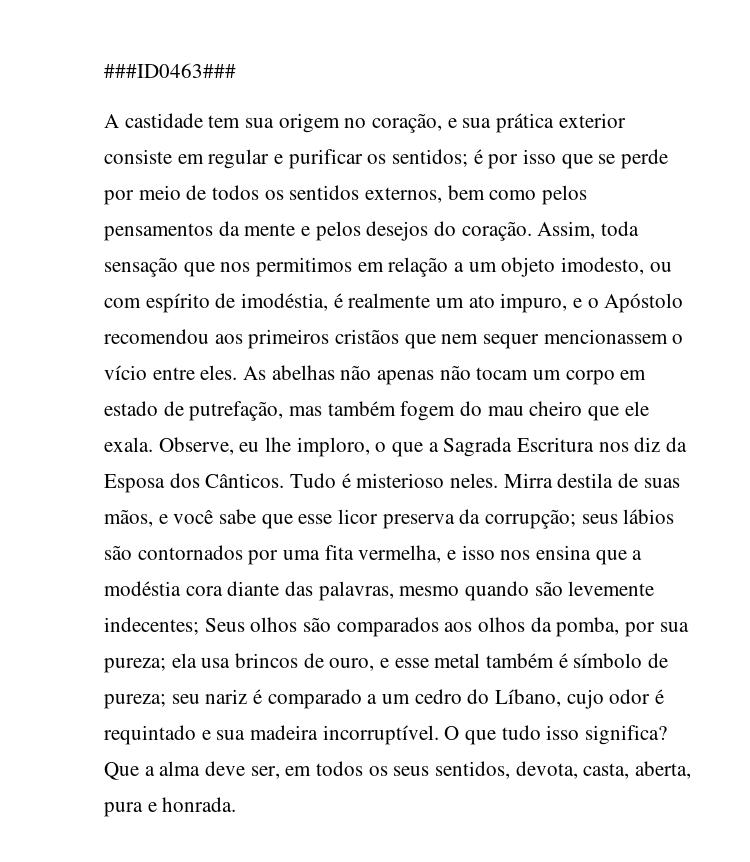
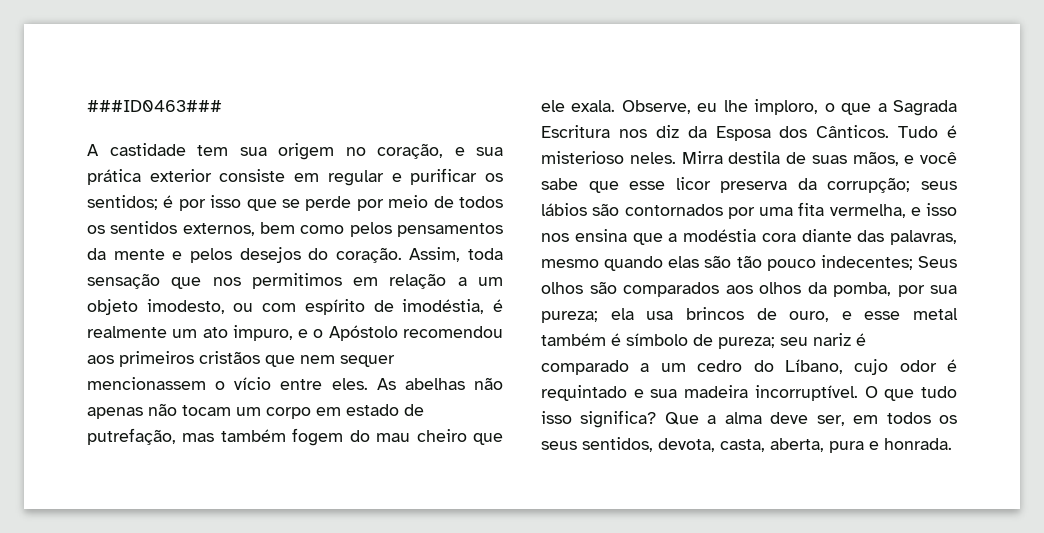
- seus lábios são contornados por uma fita vermelha, e isso nos ensina que a modéstia cora diante das palavras, mesmo quando são levemente indecentes;
+ seus lábios são contornados por uma fita vermelha, e isso nos ensina que a modéstia cora diante das palavras, mesmo quando elas são tão pouco indecentes;

